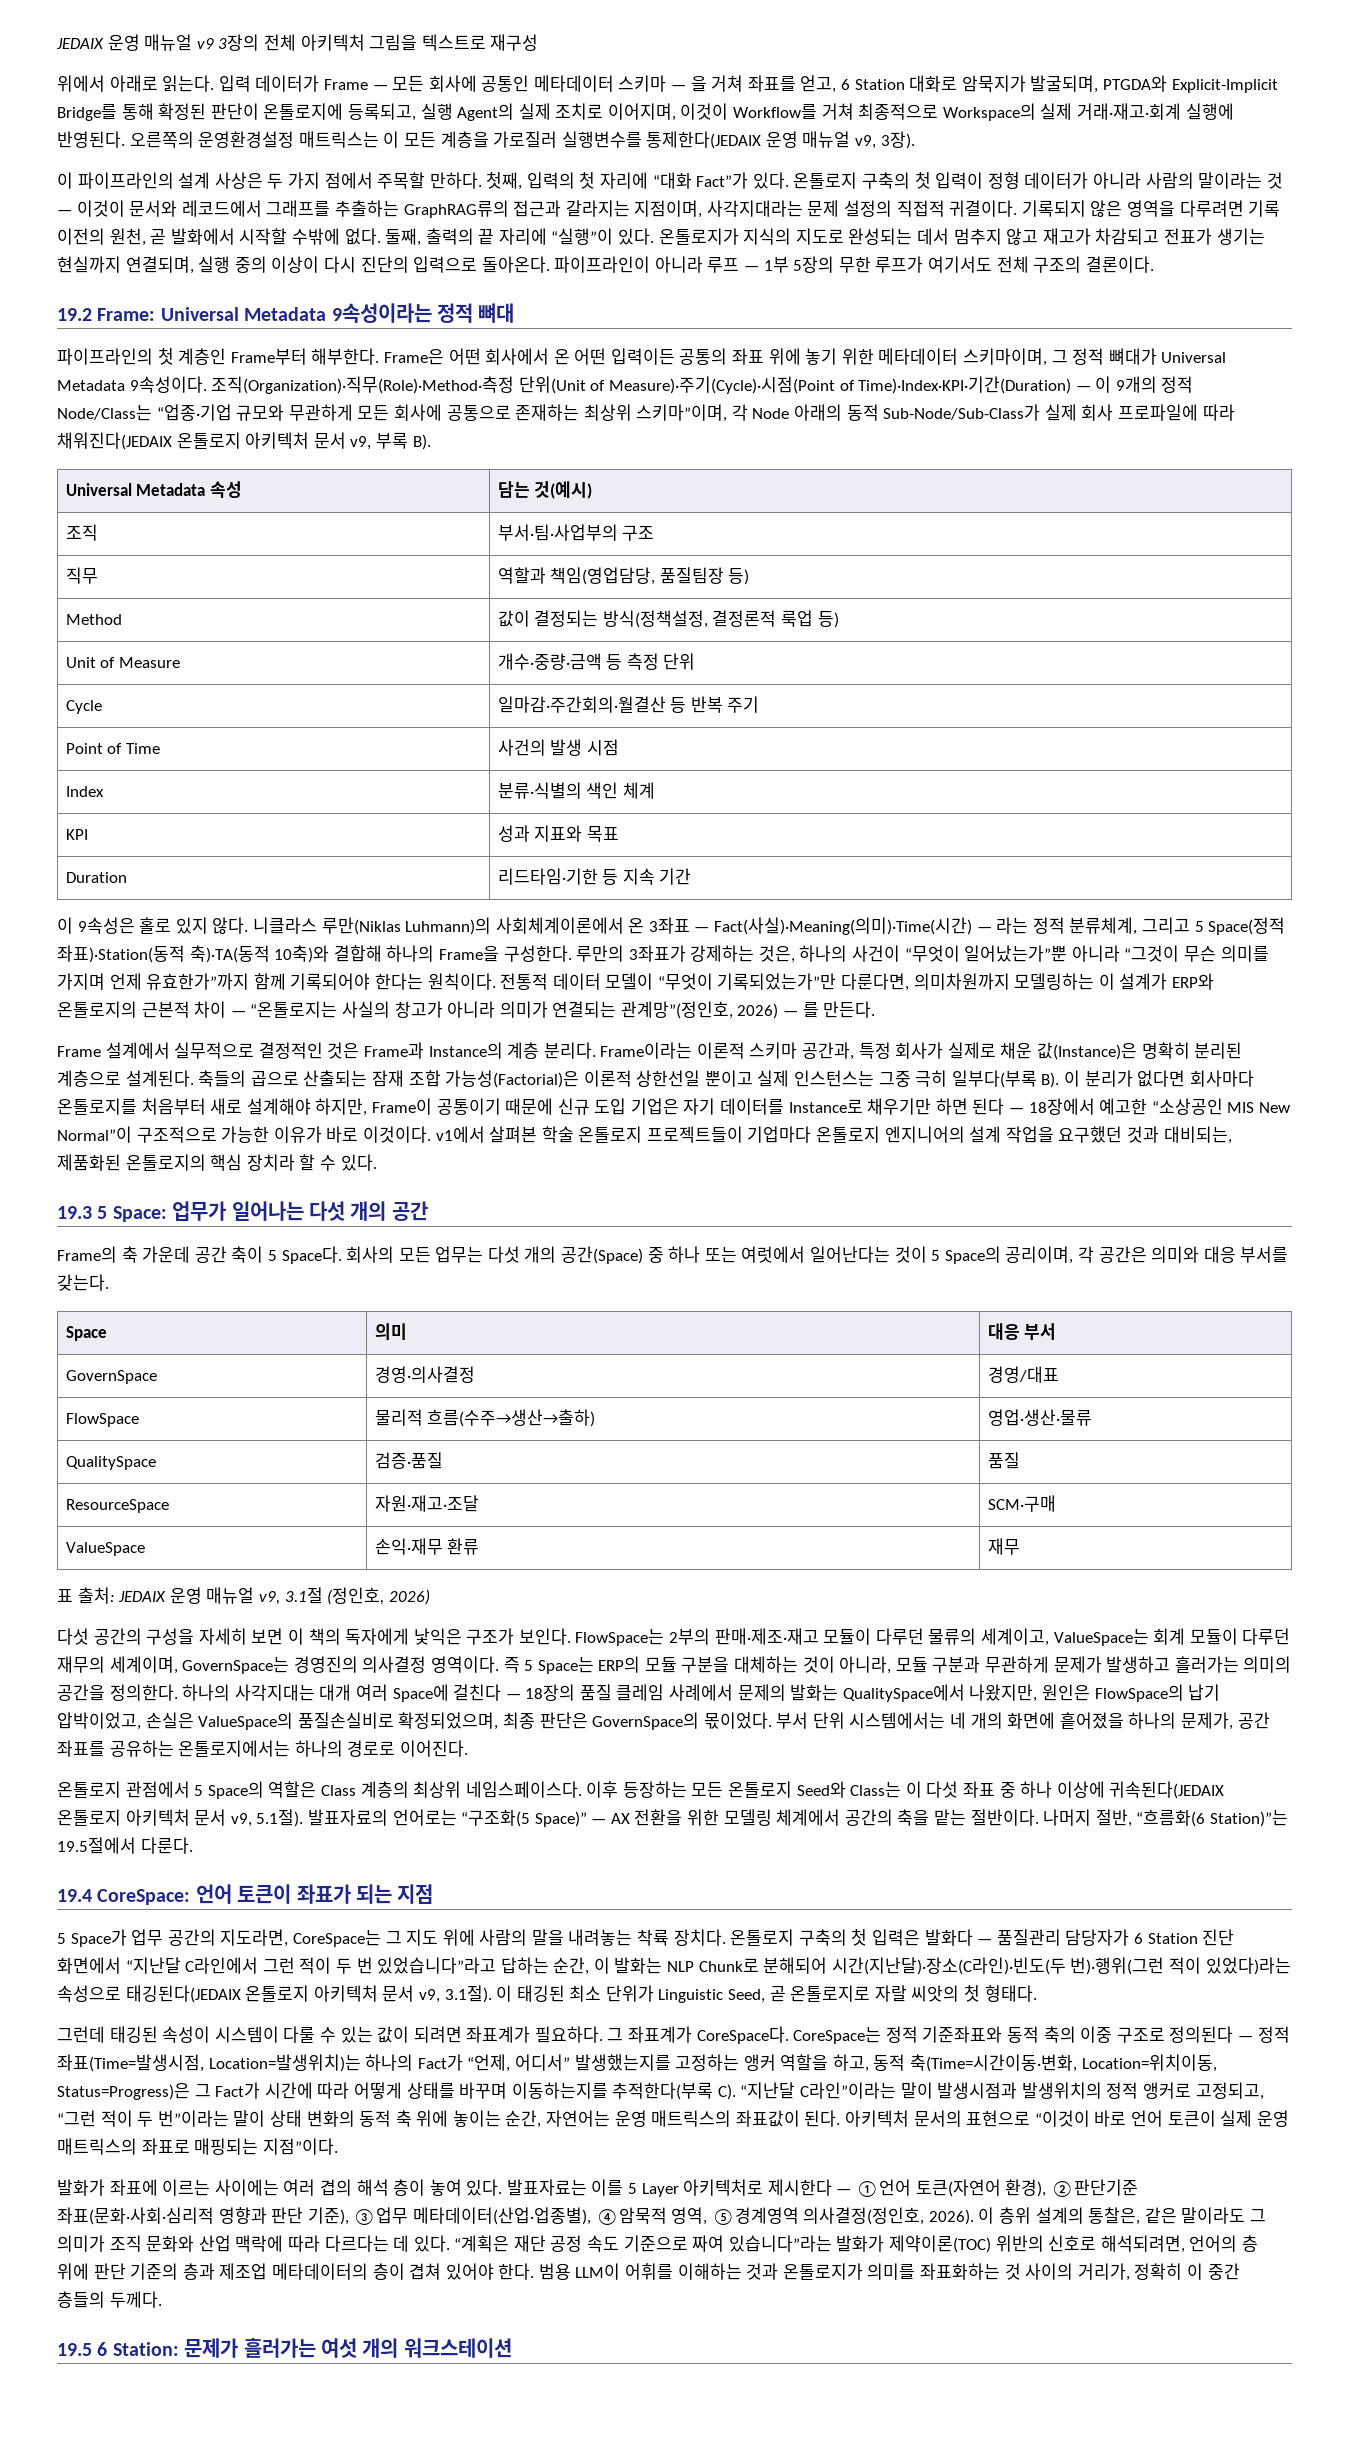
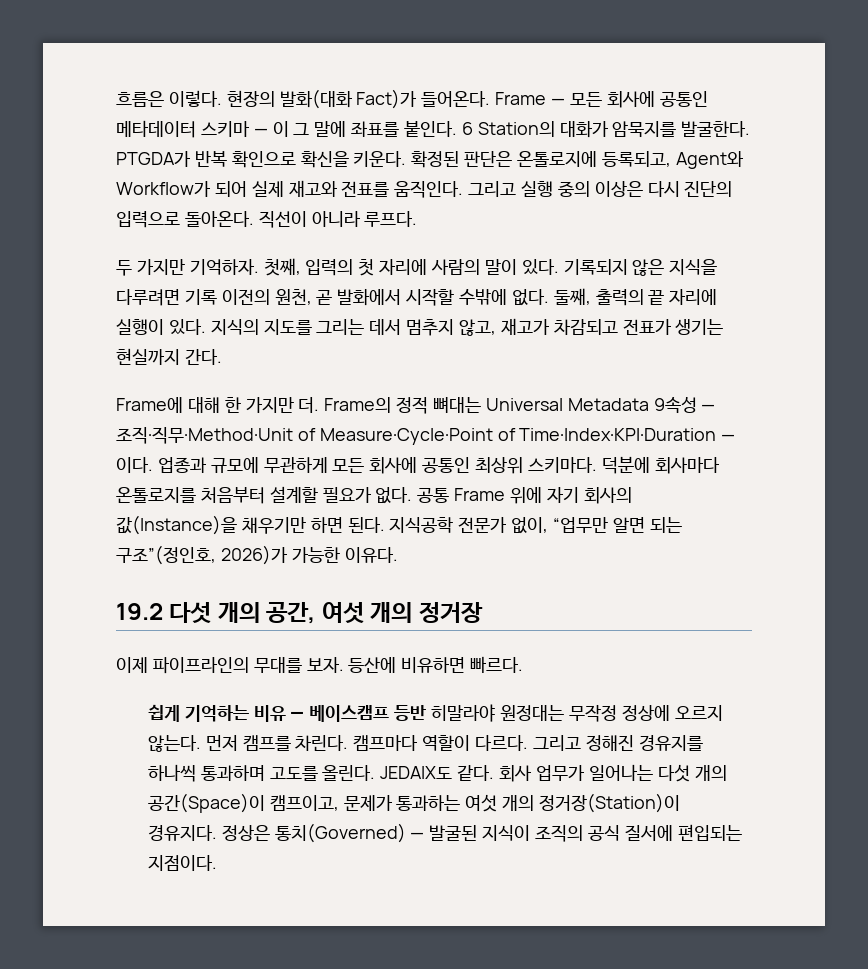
- JEDAIX 운영 매뉴얼 v9 3장의 전체 아키텍처 그림을 텍스트로 재구성
- 위에서 아래로 읽는다. 입력 데이터가 Frame — 모든 회사에 공통인 메타데이터 스키마 — 을 거쳐 좌표를 얻고, 6 Station 대화로 암묵지가 발굴되며, PTGDA와 Explicit-Implicit Bridge를 통해 확정된 판단이 온톨로지에 등록되고, 실행 Agent의 실제 조치로 이어지며, 이것이 Workflow를 거쳐 최종적으로 Workspace의 실제 거래·재고·회계 실행에 반영된다. 오른쪽의 운영환경설정 매트릭스는 이 모든 계층을 가로질러 실행변수를 통제한다(JEDAIX 운영 매뉴얼 v9, 3장).
- 이 파이프라인의 설계 사상은 두 가지 점에서 주목할 만하다. 첫째, 입력의 첫 자리에 “대화 Fact”가 있다. 온톨로지 구축의 첫 입력이 정형 데이터가 아니라 사람의 말이라는 것 — 이것이 문서와 레코드에서 그래프를 추출하는 GraphRAG류의 접근과 갈라지는 지점이며, 사각지대라는 문제 설정의 직접적 귀결이다.
+ 흐름은 이렇다. 현장의 발화(대화 Fact)가 들어온다. Frame — 모든 회사에 공통인 메타데이터 스키마 — 이 그 말에 좌표를 붙인다. 6 Station의 대화가 암묵지를 발굴한다. PTGDA가 반복 확인으로 확신을 키운다. 확정된 판단은 온톨로지에 등록되고, Agent와 Workflow가 되어 실제 재고와 전표를 움직인다. 그리고 실행 중의 이상은 다시 진단의 입력으로 돌아온다. 직선이 아니라 루프다.
+ 두 가지만 기억하자. 첫째, 입력의 첫 자리에 사람의 말이 있다.
- 기록되지 않은 영역을 다루려면 기록 이전의 원천, 곧 발화에서 시작할 수밖에 없다.
+ 기록되지 않은 지식을 다루려면 기록 이전의 원천, 곧 발화에서 시작할 수밖에 없다.
- 둘째, 출력의 끝 자리에 “실행”이 있다. 온톨로지가 지식의 지도로 완성되는 데서 멈추지 않고 재고가 차감되고 전표가 생기는 현실까지 연결되며, 실행 중의 이상이 다시 진단의 입력으로 돌아온다. 파이프라인이 아니라 루프 — 1부 5장의 무한 루프가 여기서도 전체 구조의 결론이다.
- 19.2 Frame: Universal Metadata 9속성이라는 정적 뼈대
- 파이프라인의 첫 계층인 Frame부터 해부한다. Frame은 어떤 회사에서 온 어떤 입력이든 공통의 좌표 위에 놓기 위한 메타데이터 스키마이며, 그 정적 뼈대가 Universal Metadata 9속성이다. 조직(Organization)·직무(Role)·Method·측정 단위(Unit of Measure)·주기(Cycle)·시점(Point of Time)·Index·KPI·기간(Duration) — 이 9개의 정적 Node/Class는 “업종·기업 규모와 무관하게 모든 회사에 공통으로 존재하는 최상위 스키마”이며, 각 Node 아래의 동적 Sub-Node/Sub-Class가 실제 회사 프로파일에 따라 채워진다(JEDAIX 온톨로지 아키텍처 문서 v9, 부록 B).
- Universal Metadata 속성 | 담는 것(예시)
- 조직 | 부서·팀·사업부의 구조
- 직무 | 역할과 책임(영업담당, 품질팀장 등)
- Method | 값이 결정되는 방식(정책설정, 결정론적 룩업 등)
- Unit of Measure | 개수·중량·금액 등 측정 단위
- Cycle | 일마감·주간회의·월결산 등 반복 주기
- Point of Time | 사건의 발생 시점
- Index | 분류·식별의 색인 체계
- KPI | 성과 지표와 목표
- Duration | 리드타임·기한 등 지속 기간
- 이 9속성은 홀로 있지 않다. 니클라스 루만(Niklas Luhmann)의 사회체계이론에서 온 3좌표 — Fact(사실)·Meaning(의미)·Time(시간) — 라는 정적 분류체계, 그리고 5 Space(정적 좌표)·Station(동적 축)·TA(동적 10축)와 결합해 하나의 Frame을 구성한다. 루만의 3좌표가 강제하는 것은, 하나의 사건이 “무엇이 일어났는가”뿐 아니라 “그것이 무슨 의미를 가지며 언제 유효한가”까지 함께 기록되어야 한다는 원칙이다. 전통적 데이터 모델이 “무엇이 기록되었는가”만 다룬다면, 의미차원까지 모델링하는 이 설계가 ERP와 온톨로지의 근본적 차이 — “온톨로지는 사실의 창고가 아니라 의미가 연결되는 관계망”(정인호, 2026) — 를 만든다.
- Frame 설계에서 실무적으로 결정적인 것은 Frame과 Instance의 계층 분리다. Frame이라는 이론적 스키마 공간과, 특정 회사가 실제로 채운 값(Instance)은 명확히 분리된 계층으로 설계된다. 축들의 곱으로 산출되는 잠재 조합 가능성(Factorial)은 이론적 상한선일 뿐이고 실제 인스턴스는 그중 극히 일부다(부록 B). 이 분리가 없다면 회사마다 온톨로지를 처음부터 새로 설계해야 하지만, Frame이 공통이기 때문에 신규 도입 기업은 자기 데이터를 Instance로 채우기만 하면 된다 — 18장에서 예고한 “소상공인 MIS New Normal”이 구조적으로 가능한 이유가 바로 이것이다. v1에서 살펴본 학술 온톨로지 프로젝트들이 기업마다 온톨로지 엔지니어의 설계 작업을 요구했던 것과 대비되는, 제품화된 온톨로지의 핵심 장치라 할 수 있다.
- 19.3 5 Space: 업무가 일어나는 다섯 개의 공간
- Frame의 축 가운데 공간 축이 5 Space다. 회사의 모든 업무는 다섯 개의 공간(Space) 중 하나 또는 여럿에서 일어난다는 것이 5 Space의 공리이며, 각 공간은 의미와 대응 부서를 갖는다.
- Space | 의미 | 대응 부서
- GovernSpace | 경영·의사결정 | 경영/대표
- FlowSpace | 물리적 흐름(수주→생산→출하) | 영업·생산·물류
- QualitySpace | 검증·품질 | 품질
- ResourceSpace | 자원·재고·조달 | SCM·구매
- ValueSpace | 손익·재무 환류 | 재무
- 표 출처: JEDAIX 운영 매뉴얼 v9, 3.1절 (정인호, 2026)
- 다섯 공간의 구성을 자세히 보면 이 책의 독자에게 낯익은 구조가 보인다. FlowSpace는 2부의 판매·제조·재고 모듈이 다루던 물류의 세계이고, ValueSpace는 회계 모듈이 다루던 재무의 세계이며, GovernSpace는 경영진의 의사결정 영역이다. 즉 5 Space는 ERP의 모듈 구분을 대체하는 것이 아니라, 모듈 구분과 무관하게 문제가 발생하고 흘러가는 의미의 공간을 정의한다. 하나의 사각지대는 대개 여러 Space에 걸친다 — 18장의 품질 클레임 사례에서 문제의 발화는 QualitySpace에서 나왔지만, 원인은 FlowSpace의 납기 압박이었고, 손실은 ValueSpace의 품질손실비로 확정되었으며, 최종 판단은 GovernSpace의 몫이었다. 부서 단위 시스템에서는 네 개의 화면에 흩어졌을 하나의 문제가, 공간 좌표를 공유하는 온톨로지에서는 하나의 경로로 이어진다.
- 온톨로지 관점에서 5 Space의 역할은 Class 계층의 최상위 네임스페이스다. 이후 등장하는 모든 온톨로지 Seed와 Class는 이 다섯 좌표 중 하나 이상에 귀속된다(JEDAIX 온톨로지 아키텍처 문서 v9, 5.1절). 발표자료의 언어로는 “구조화(5 Space)” — AX 전환을 위한 모델링 체계에서 공간의 축을 맡는 절반이다. 나머지 절반, “흐름화(6 Station)”는 19.5절에서 다룬다.
- 19.4 CoreSpace: 언어 토큰이 좌표가 되는 지점
- 5 Space가 업무 공간의 지도라면, CoreSpace는 그 지도 위에 사람의 말을 내려놓는 착륙 장치다. 온톨로지 구축의 첫 입력은 발화다 — 품질관리 담당자가 6 Station 진단 화면에서 “지난달 C라인에서 그런 적이 두 번 있었습니다”라고 답하는 순간, 이 발화는 NLP Chunk로 분해되어 시간(지난달)·장소(C라인)·빈도(두 번)·행위(그런 적이 있었다)라는 속성으로 태깅된다(JEDAIX 온톨로지 아키텍처 문서 v9, 3.1절). 이 태깅된 최소 단위가 Linguistic Seed, 곧 온톨로지로 자랄 씨앗의 첫 형태다.
- 그런데 태깅된 속성이 시스템이 다룰 수 있는 값이 되려면 좌표계가 필요하다. 그 좌표계가 CoreSpace다. CoreSpace는 정적 기준좌표와 동적 축의 이중 구조로 정의된다 — 정적 좌표(Time=발생시점, Location=발생위치)는 하나의 Fact가 “언제, 어디서” 발생했는지를 고정하는 앵커 역할을 하고, 동적 축(Time=시간이동·변화, Location=위치이동, Status=Progress)은 그 Fact가 시간에 따라 어떻게 상태를 바꾸며 이동하는지를 추적한다(부록 C). “지난달 C라인”이라는 말이 발생시점과 발생위치의 정적 앵커로 고정되고, “그런 적이 두 번”이라는 말이 상태 변화의 동적 축 위에 놓이는 순간, 자연어는 운영 매트릭스의 좌표값이 된다. 아키텍처 문서의 표현으로 “이것이 바로 언어 토큰이 실제 운영 매트릭스의 좌표로 매핑되는 지점”이다.
- 발화가 좌표에 이르는 사이에는 여러 겹의 해석 층이 놓여 있다. 발표자료는 이를 5 Layer 아키텍처로 제시한다 — ①언어 토큰(자연어 환경), ②판단기준 좌표(문화·사회·심리적 영향과 판단 기준), ③업무 메타데이터(산업·업종별), ④암묵적 영역, ⑤경계영역 의사결정(정인호, 2026). 이 층위 설계의 통찰은, 같은 말이라도 그 의미가 조직 문화와 산업 맥락에 따라 다르다는 데 있다. “계획은 재단 공정 속도 기준으로 짜여 있습니다”라는 발화가 제약이론(TOC) 위반의 신호로 해석되려면, 언어의 층 위에 판단 기준의 층과 제조업 메타데이터의 층이 겹쳐 있어야 한다. 범용 LLM이 어휘를 이해하는 것과 온톨로지가 의미를 좌표화하는 것 사이의 거리가, 정확히 이 중간 층들의 두께다.
- 19.5 6 Station: 문제가 흘러가는 여섯 개의 워크스테이션
+ 둘째, 출력의 끝 자리에 실행이 있다. 지식의 지도를 그리는 데서 멈추지 않고, 재고가 차감되고 전표가 생기는 현실까지 간다.
+ Frame에 대해 한 가지만 더. Frame의 정적 뼈대는 Universal Metadata 9속성 — 조직·직무·Method·Unit of Measure·Cycle·Point of Time·Index·KPI·Duration — 이다. 업종과 규모에 무관하게 모든 회사에 공통인 최상위 스키마다. 덕분에 회사마다 온톨로지를 처음부터 설계할 필요가 없다. 공통 Frame 위에 자기 회사의 값(Instance)을 채우기만 하면 된다. 지식공학 전문가 없이, “업무만 알면 되는 구조”(정인호, 2026)가 가능한 이유다.
+ 19.2 다섯 개의 공간, 여섯 개의 정거장
+ 이제 파이프라인의 무대를 보자. 등산에 비유하면 빠르다.
+ 쉽게 기억하는 비유 — 베이스캠프 등반 히말라야 원정대는 무작정 정상에 오르지 않는다. 먼저 캠프를 차린다. 캠프마다 역할이 다르다. 그리고 정해진 경유지를 하나씩 통과하며 고도를 올린다. JEDAIX도 같다. 회사 업무가 일어나는 다섯 개의 공간(Space)이 캠프이고, 문제가 통과하는 여섯 개의 정거장(Station)이 경유지다. 정상은 통치(Governed) — 발굴된 지식이 조직의 공식 질서에 편입되는 지점이다.

